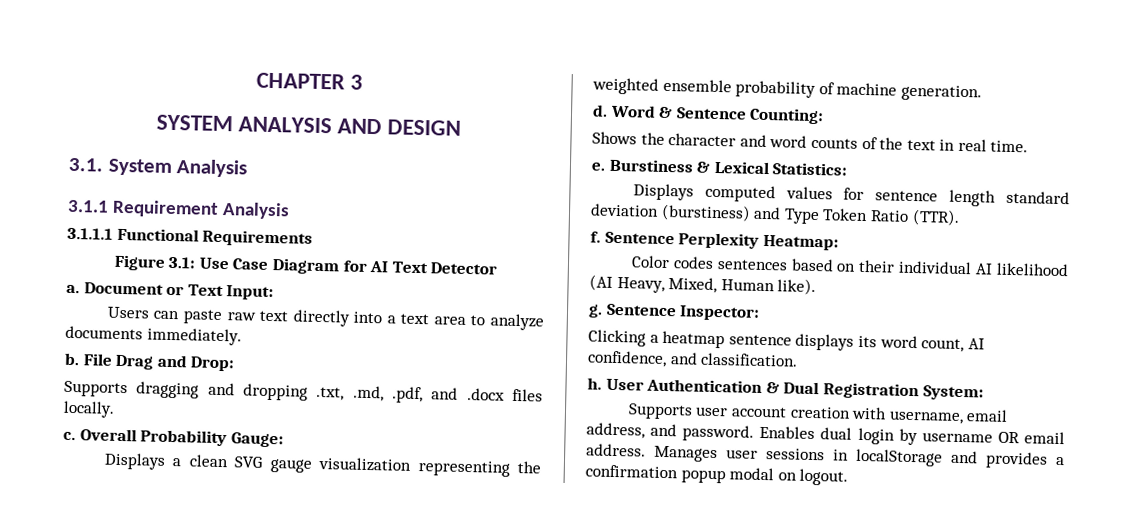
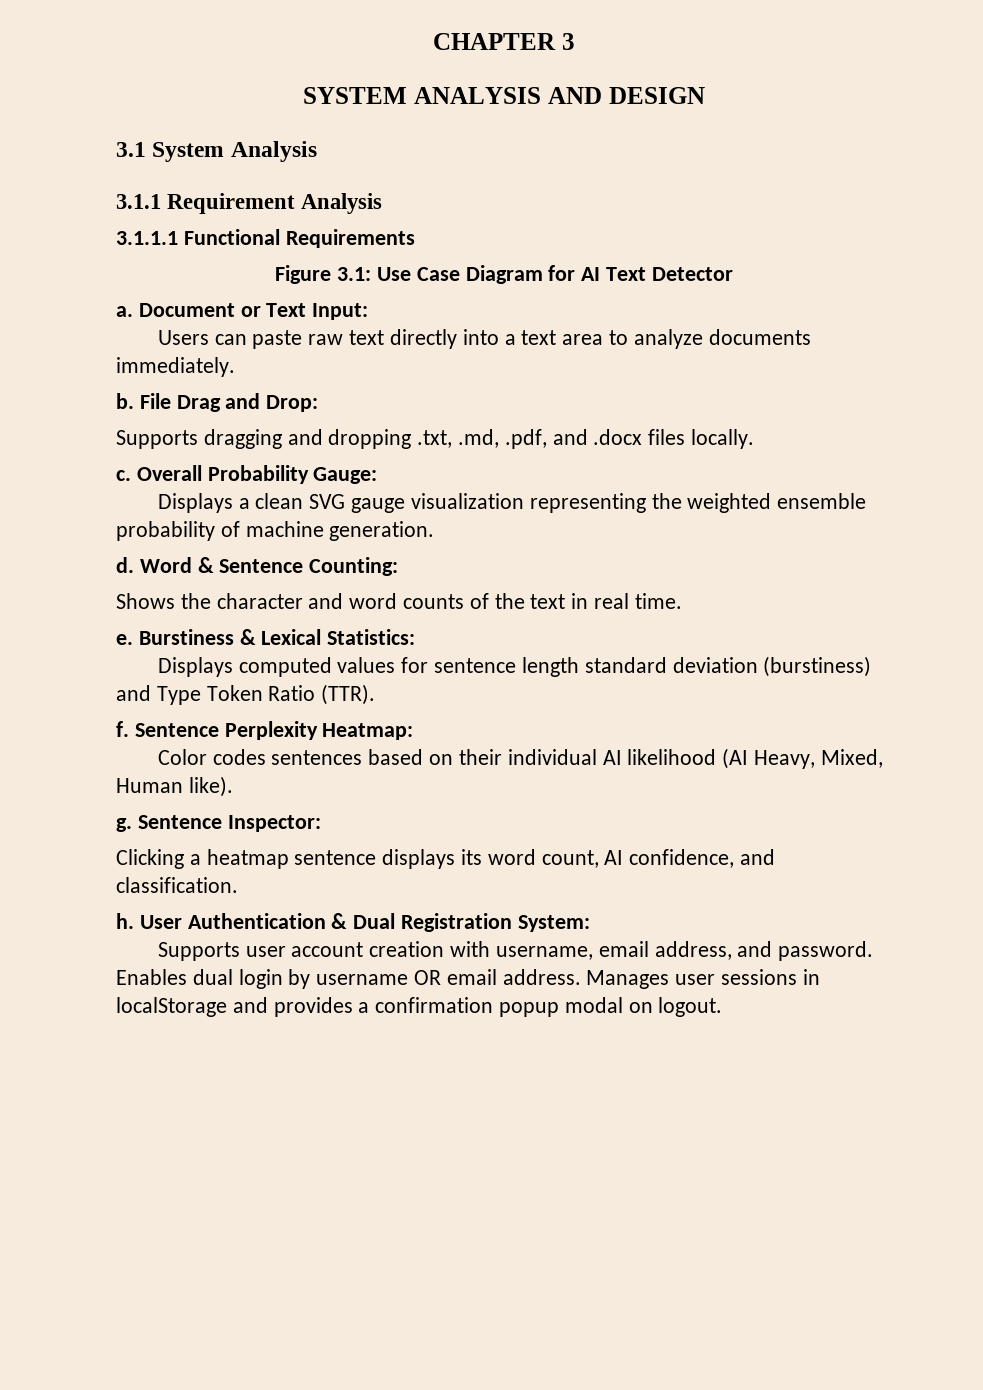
- 3.1. System Analysis
+ 3.1 System Analysis

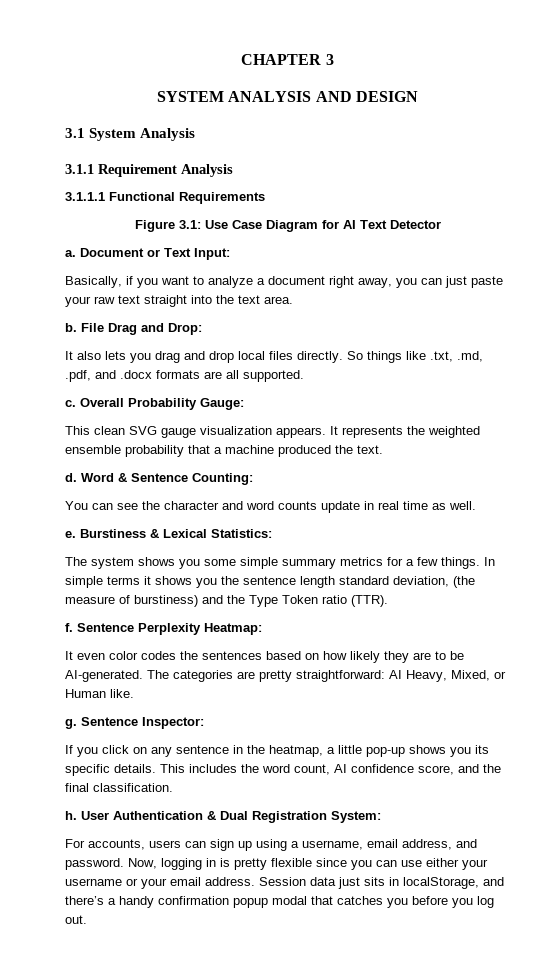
- Users can paste raw text directly into a text area to analyze documents immediately.
+ Basically, if you want to analyze a document right away, you can just paste your raw text straight into the text area.
- Supports dragging and dropping .txt, .md, .pdf, and .docx files locally.
+ It also lets you drag and drop local files directly. So things like .txt, .md, .pdf, and .docx formats are all supported.
- Displays a clean SVG gauge visualization representing the weighted ensemble probability of machine generation.
+ This clean SVG gauge visualization appears. It represents the weighted ensemble probability that a machine produced the text.
- Shows the character and word counts of the text in real time.
+ You can see the character and word counts update in real time as well.
- Displays computed values for sentence length standard deviation (burstiness) and Type Token Ratio (TTR).
+ The system shows you some simple summary metrics for a few things. In simple terms it shows you the sentence length standard deviation, (the measure of burstiness) and the Type Token ratio (TTR).
- Color codes sentences based on their individual AI likelihood (AI Heavy, Mixed, Human like).
+ It even color codes the sentences based on how likely they are to be AI-generated. The categories are pretty straightforward: AI Heavy, Mixed, or Human like.
  g. Sentence Inspector:
- Clicking a heatmap sentence displays its word count, AI confidence, and classification.
+ If you click on any sentence in the heatmap, a little pop-up shows you its specific details. This includes the word count, AI confidence score, and the final classification.
- Supports user account creation with username, email address, and password.
+ For accounts, users can sign up using a username, email address, and password.
- Enables dual login by username OR email address. Manages user sessions in localStorage and provides a confirmation popup modal on logout.
+ Now, logging in is pretty flexible since you can use either your username or your email address. Session data just sits in localStorage, and there’s a handy confirmation popup modal that catches you before you log out.

